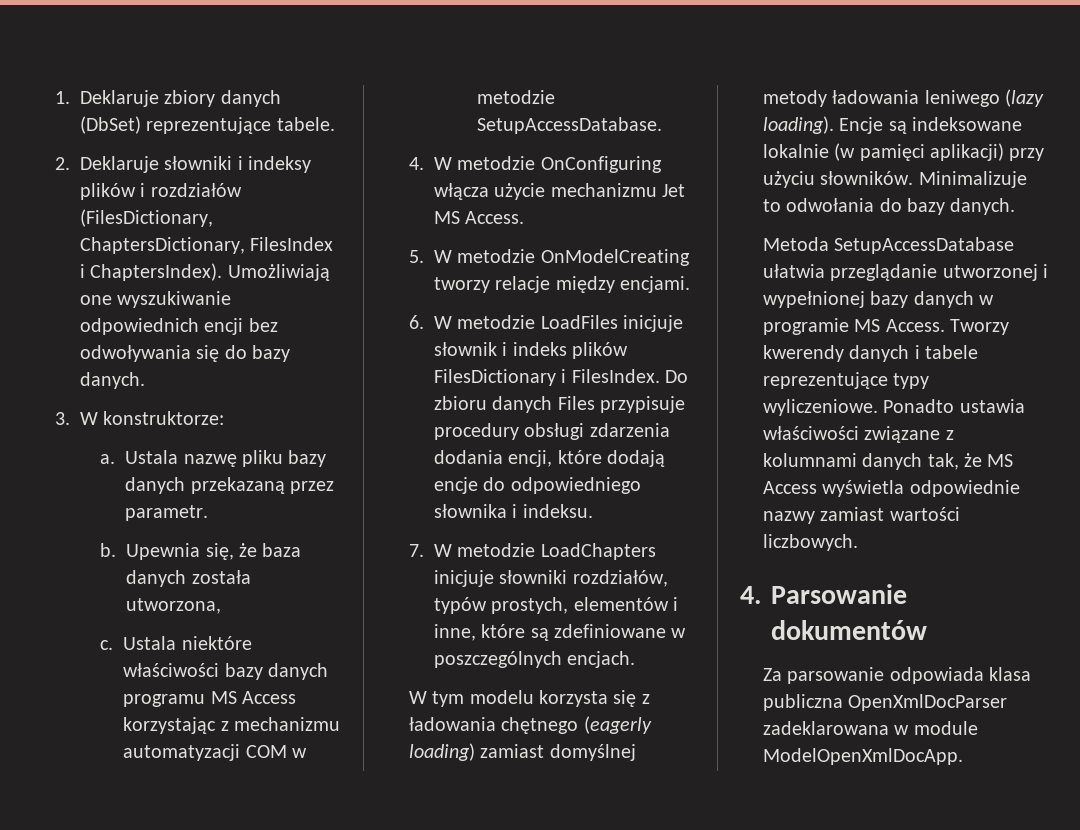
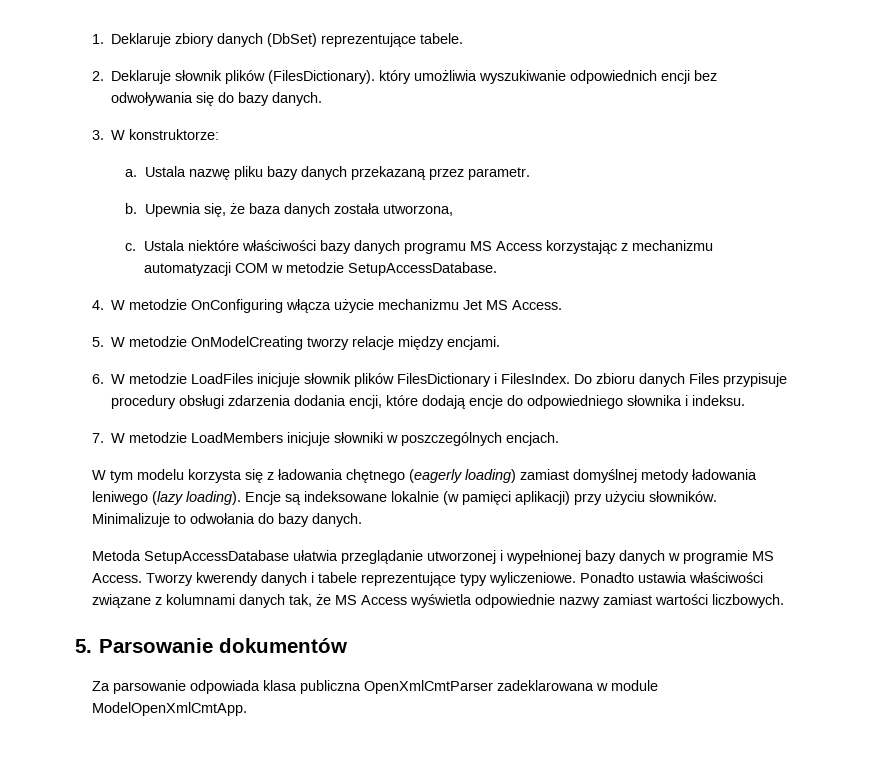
- 2. Deklaruje słowniki i indeksy plików i rozdziałów (FilesDictionary, ChaptersDictionary, FilesIndex i ChaptersIndex). Umożliwiają one wyszukiwanie odpowiednich encji bez odwoływania się do bazy danych.
+ 2. Deklaruje słownik plików (FilesDictionary). który umożliwia wyszukiwanie odpowiednich encji bez odwoływania się do bazy danych.
- 6. W metodzie LoadFiles inicjuje słownik i indeks plików FilesDictionary i FilesIndex.
+ 6. W metodzie LoadFiles inicjuje słownik plików FilesDictionary i FilesIndex.
- 7. W metodzie LoadChapters inicjuje słowniki rozdziałów, typów prostych, elementów i inne, które są zdefiniowane w poszczególnych encjach.
+ 7. W metodzie LoadMembers inicjuje słowniki w poszczególnych encjach.
- 4. Parsowanie dokumentów
+ 5. Parsowanie dokumentów
- Za parsowanie odpowiada klasa publiczna OpenXmlDocParser zadeklarowana w module ModelOpenXmlDocApp.
+ Za parsowanie odpowiada klasa publiczna OpenXmlCmtParser zadeklarowana w module ModelOpenXmlCmtApp.

